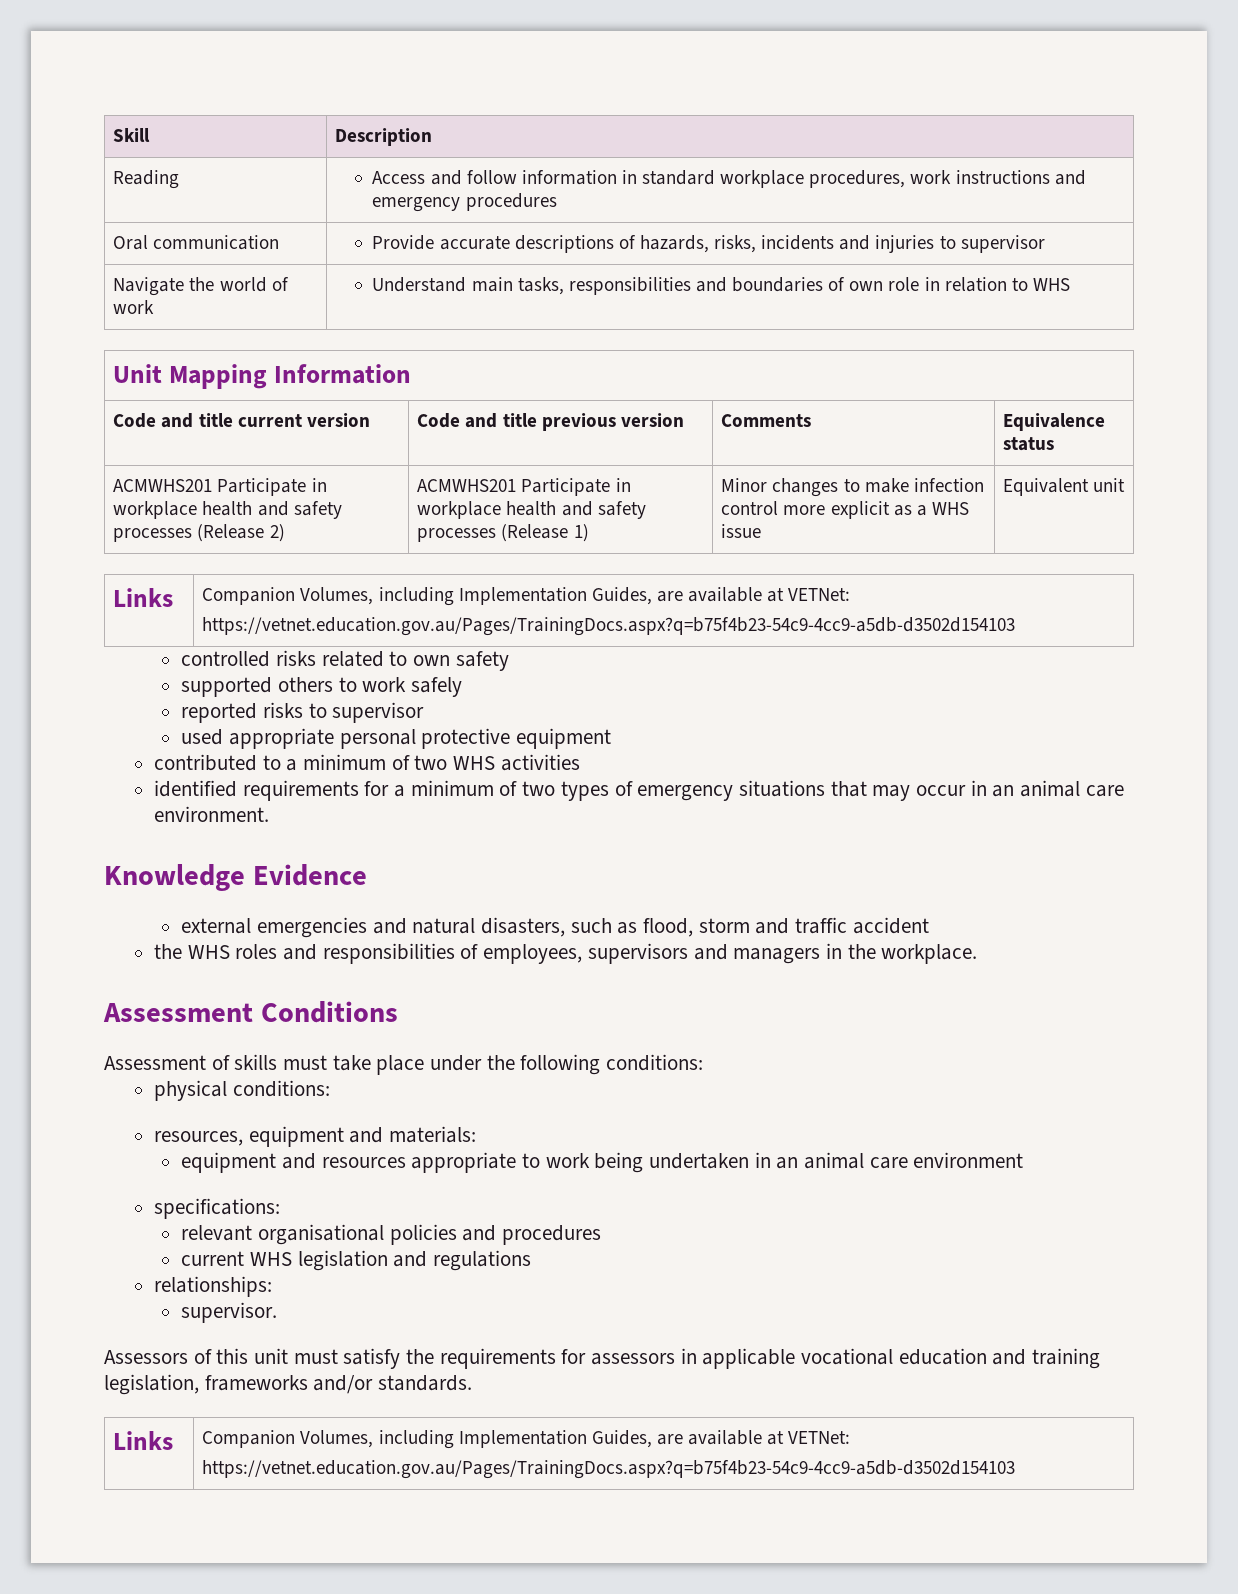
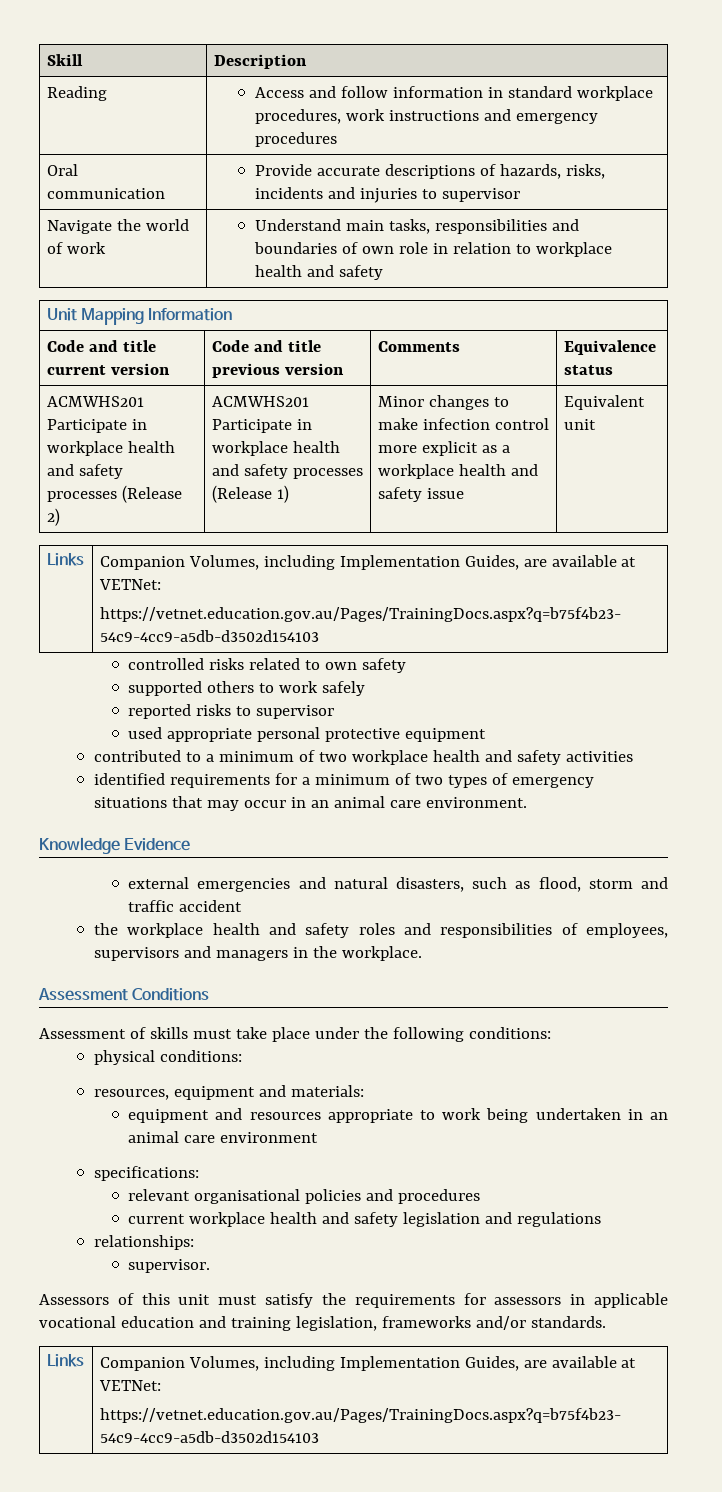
- Navigate the world of work | Understand main tasks, responsibilities and boundaries of own role in relation to WHS
+ Navigate the world of work | Understand main tasks, responsibilities and boundaries of own role in relation to workplace health and safety
- ACMWHS201 Participate in workplace health and safety processes (Release 2) | ACMWHS201 Participate in workplace health and safety processes (Release 1) | Minor changes to make infection control more explicit as a WHS issue | Equivalent unit
+ ACMWHS201 Participate in workplace health and safety processes (Release 2) | ACMWHS201 Participate in workplace health and safety processes (Release 1) | Minor changes to make infection control more explicit as a workplace health and safety issue | Equivalent unit
- contributed to a minimum of two WHS activities
+ contributed to a minimum of two workplace health and safety activities
- the WHS roles and responsibilities of employees, supervisors and managers in the workplace.
+ the workplace health and safety roles and responsibilities of employees, supervisors and managers in the workplace.
- current WHS legislation and regulations
+ current workplace health and safety legislation and regulations

